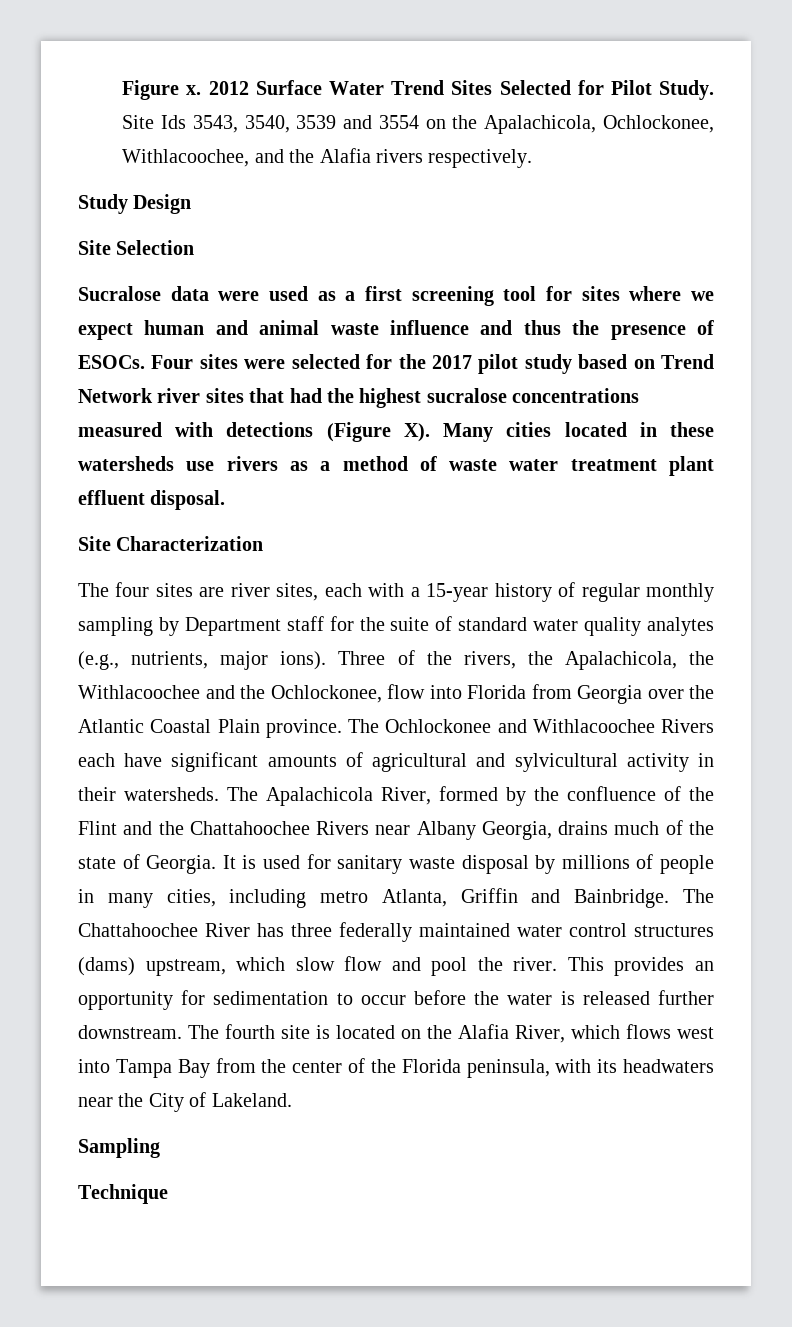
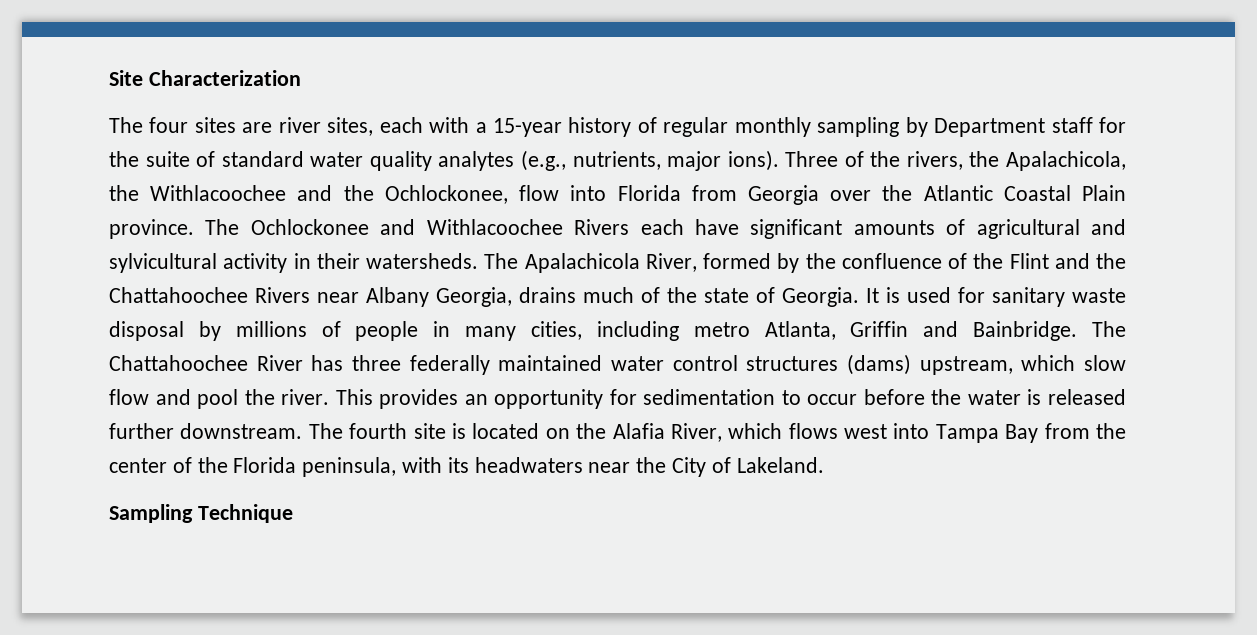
- Figure x. 2012 Surface Water Trend Sites Selected for Pilot Study. Site Ids 3543, 3540, 3539 and 3554 on the Apalachicola, Ochlockonee, Withlacoochee, and the Alafia rivers respectively.
- Study Design
- Site Selection
- Sucralose data were used as a first screening tool for sites where we expect human and animal waste influence and thus the presence of ESOCs. Four sites were selected for the 2017 pilot study based on Trend Network river sites that had the highest sucralose concentrations measured with detections (Figure X). Many cities located in these watersheds use rivers as a method of waste water treatment plant effluent disposal.
- Sampling
- Technique
+ Sampling Technique

